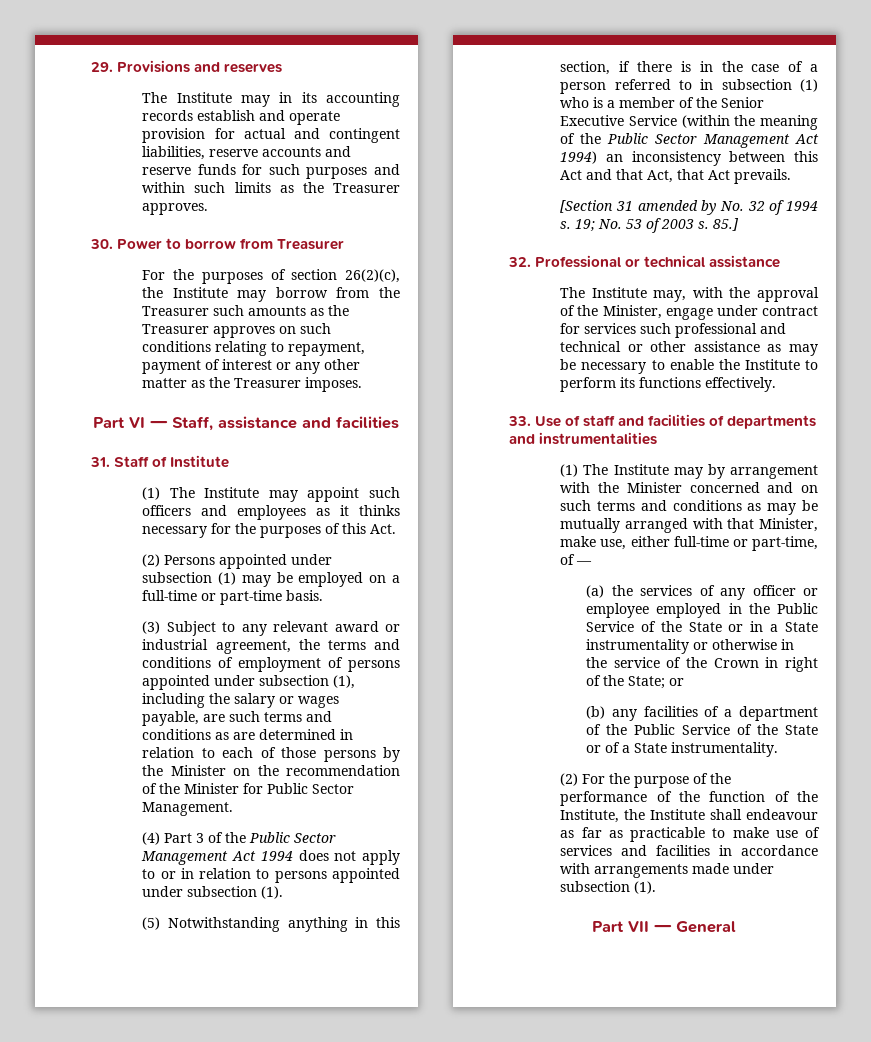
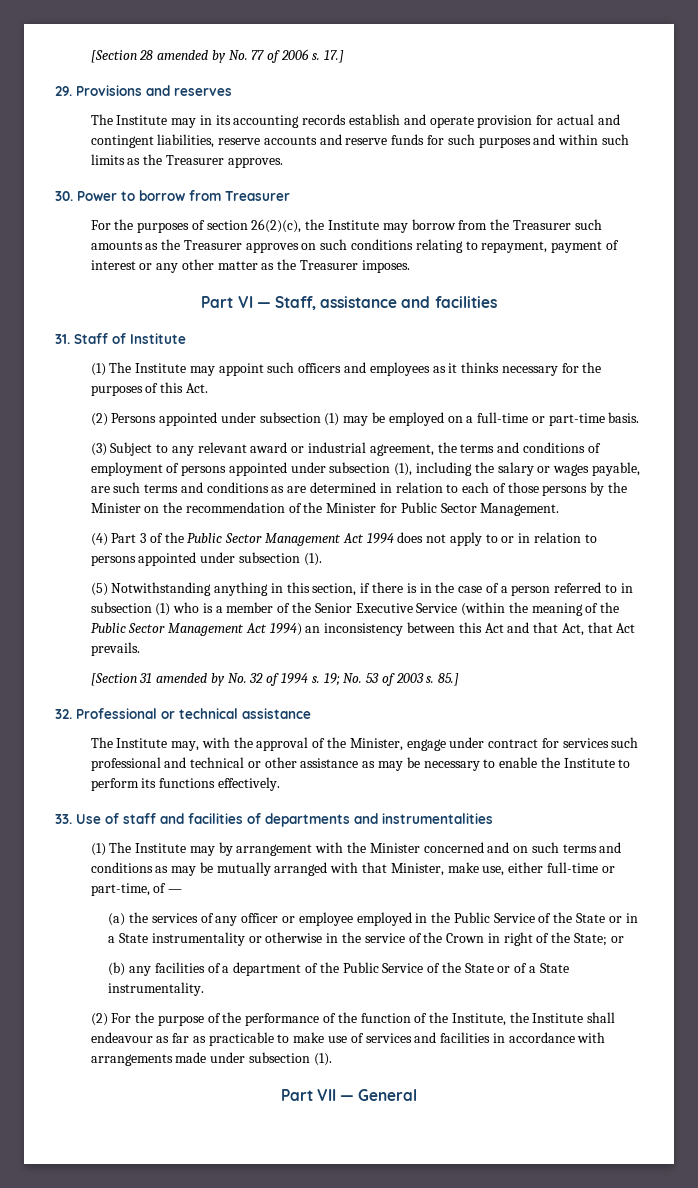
+ [Section 28 amended by No. 77 of 2006 s. 17.]

